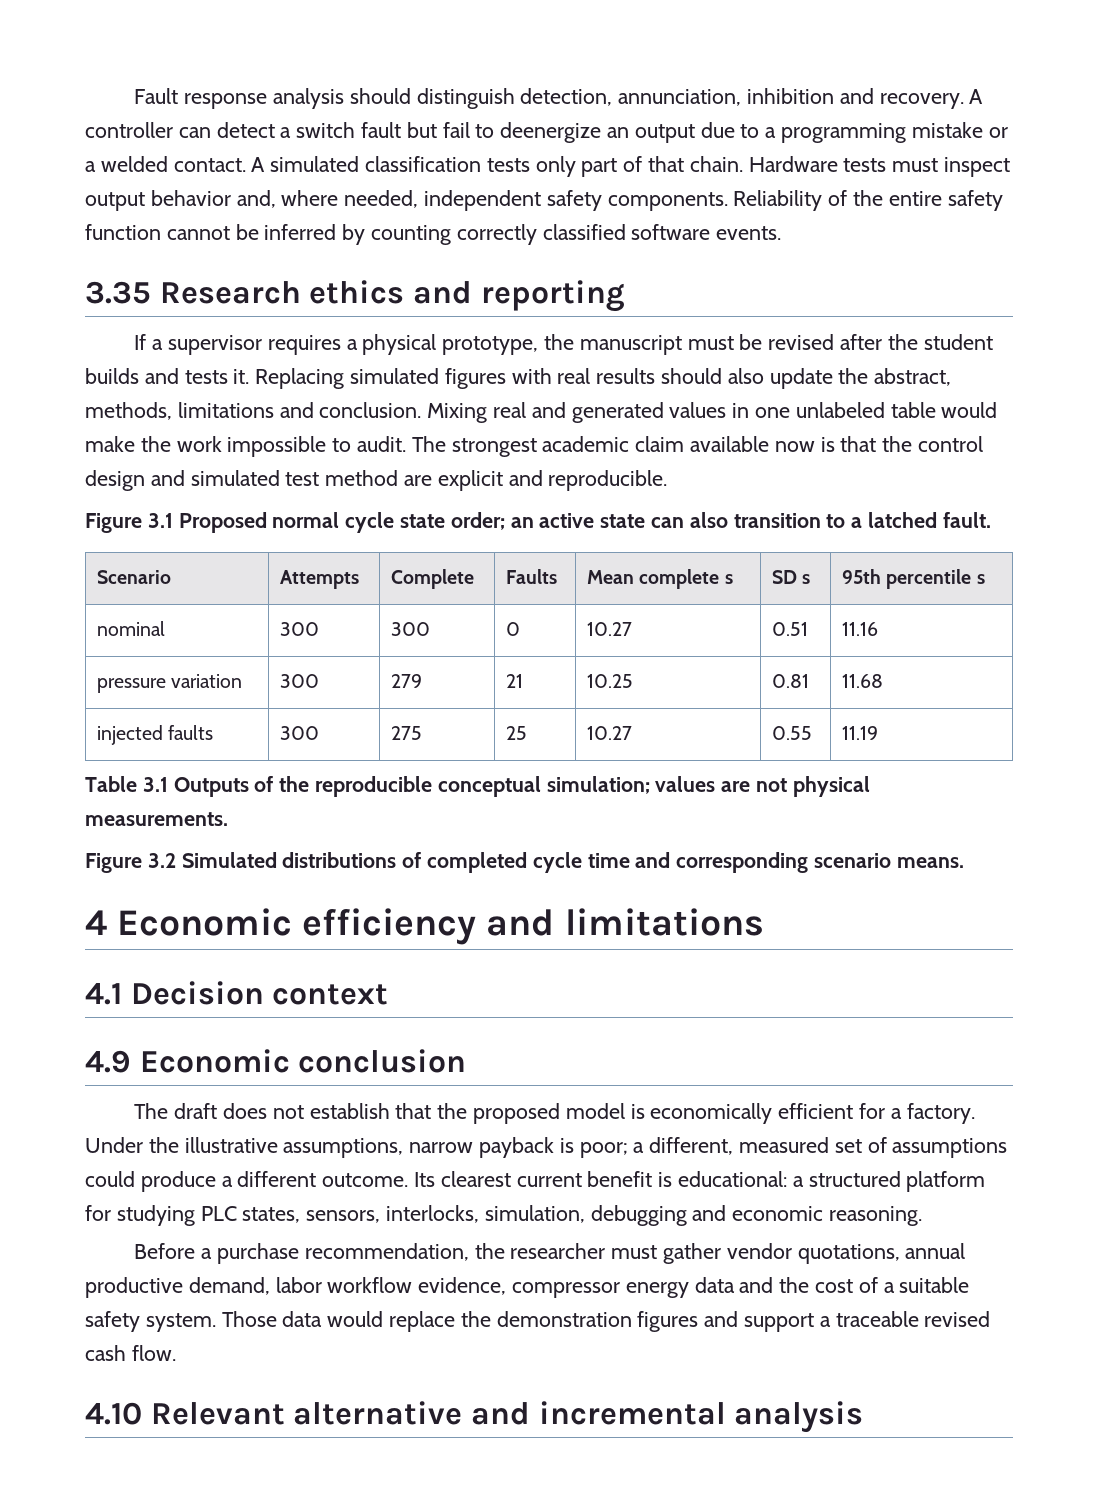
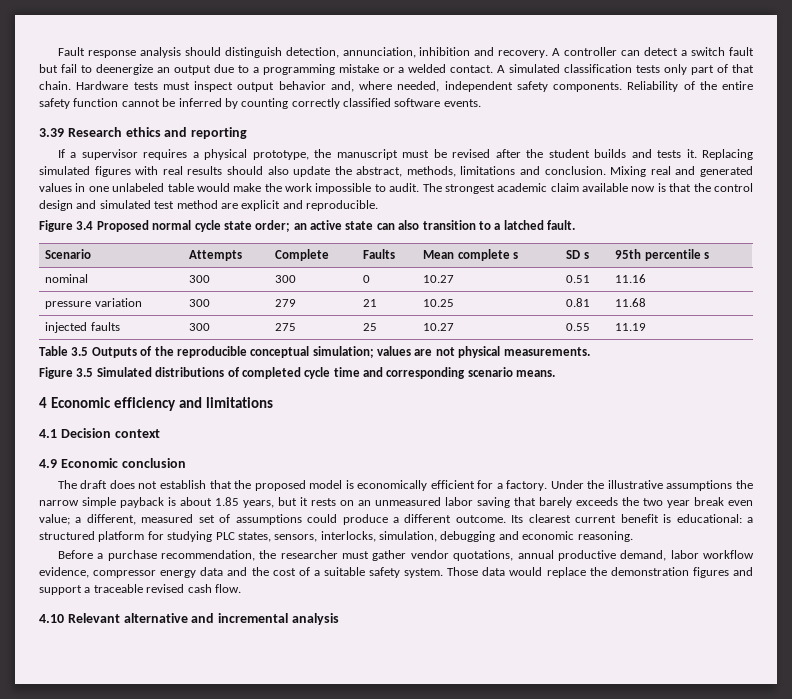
- 3.35 Research ethics and reporting
+ 3.39 Research ethics and reporting
- Figure 3.1 Proposed normal cycle state order; an active state can also transition to a latched fault.
+ Figure 3.4 Proposed normal cycle state order; an active state can also transition to a latched fault.
- Table 3.1 Outputs of the reproducible conceptual simulation; values are not physical measurements.
+ Table 3.5 Outputs of the reproducible conceptual simulation; values are not physical measurements.
- Figure 3.2 Simulated distributions of completed cycle time and corresponding scenario means.
+ Figure 3.5 Simulated distributions of completed cycle time and corresponding scenario means.
- Under the illustrative assumptions, narrow payback is poor; a different, measured set of assumptions could produce a different outcome.
+ Under the illustrative assumptions the narrow simple payback is about 1.85 years, but it rests on an unmeasured labor saving that barely exceeds the two year break even value; a different, measured set of assumptions could produce a different outcome.

